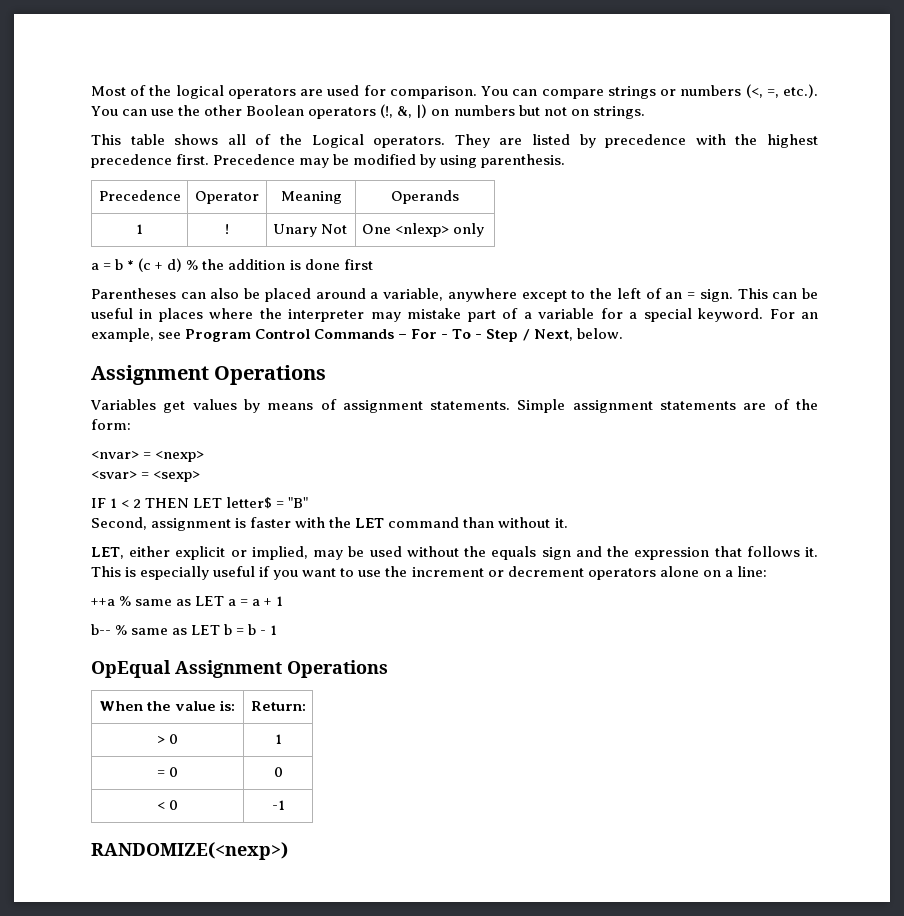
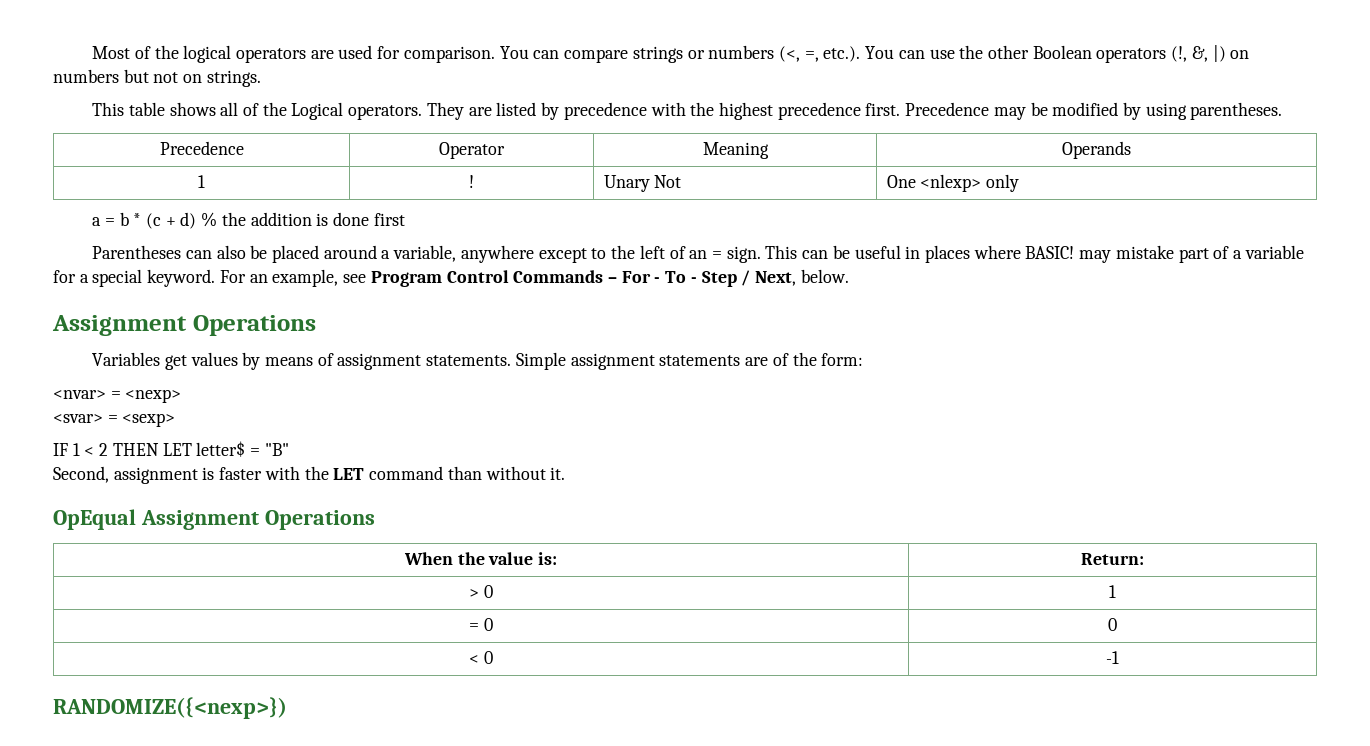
- Precedence may be modified by using parenthesis.
+ Precedence may be modified by using parentheses.
- This can be useful in places where the interpreter may mistake part of a variable for a special keyword.
+ This can be useful in places where BASIC! may mistake part of a variable for a special keyword.
- LET, either explicit or implied, may be used without the equals sign and the expression that follows it. This is especially useful if you want to use the increment or decrement operators alone on a line:
- ++a % same as LET a = a + 1
- b-- % same as LET b = b - 1
- RANDOMIZE(<nexp>)
+ RANDOMIZE({<nexp>})

